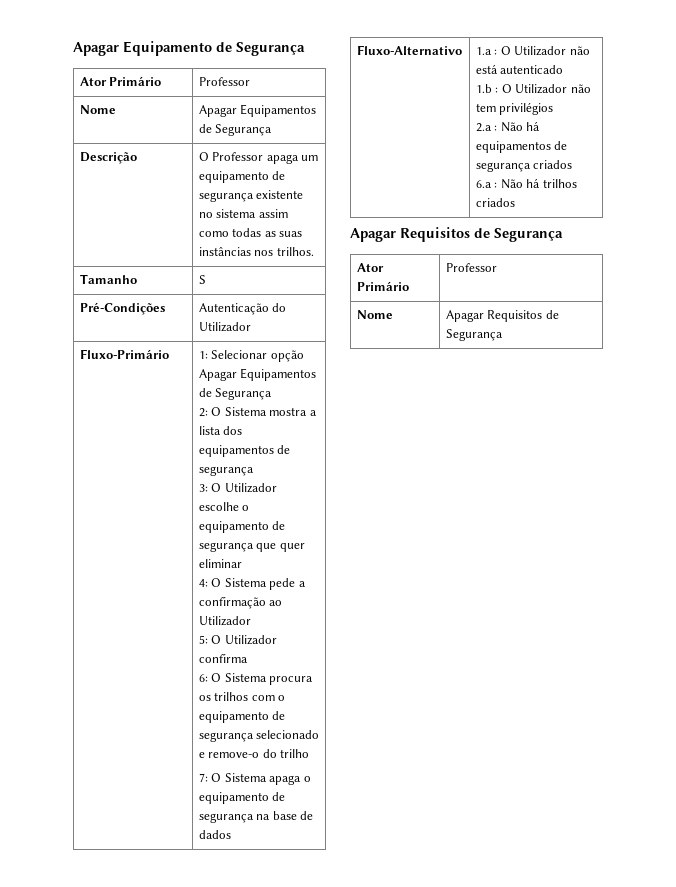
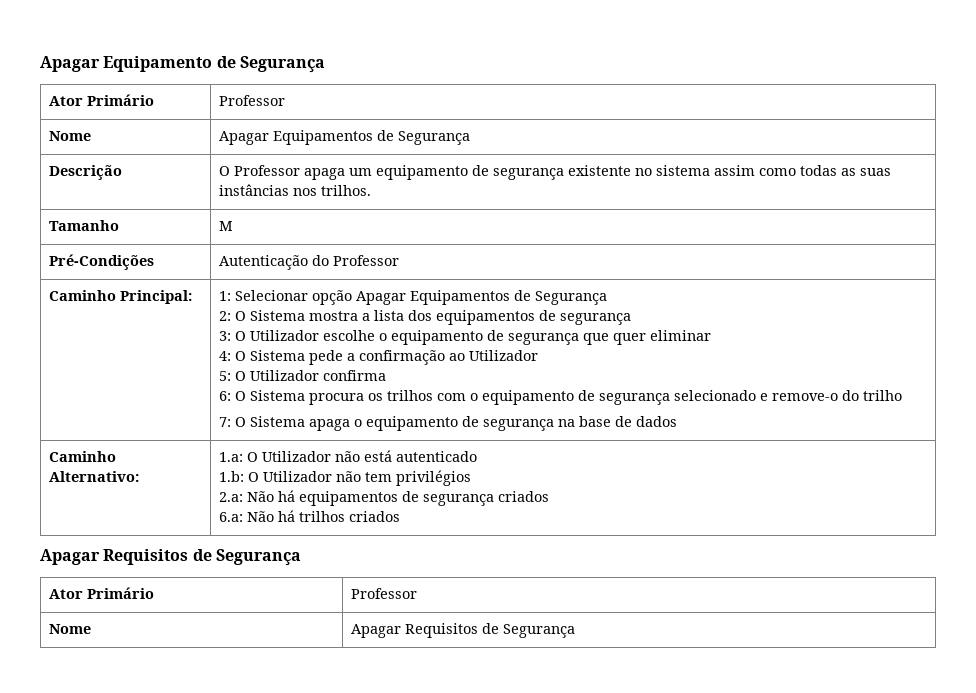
- Tamanho | S
+ Tamanho | M
- Pré-Condições | Autenticação do Utilizador
- Fluxo-Primário
+ Pré-Condições | Autenticação do Professor
+ Caminho Principal:
- Fluxo-Alternativo | 1.a : O Utilizador não está autenticado
- 1.b : O Utilizador não tem privilégios
- 2.a : Não há equipamentos de segurança criados
- 6.a : Não há trilhos criados
+ Caminho Alternativo: | 1.a: O Utilizador não está autenticado
+ 1.b: O Utilizador não tem privilégios
+ 2.a: Não há equipamentos de segurança criados
+ 6.a: Não há trilhos criados

